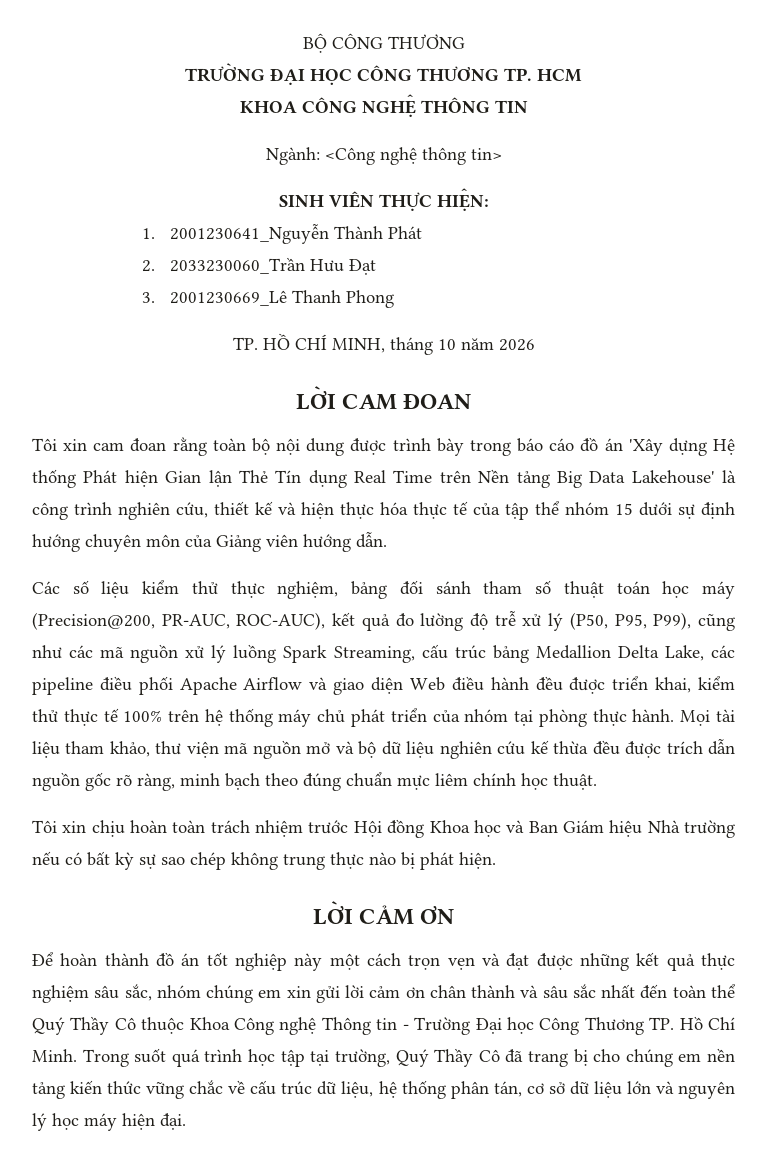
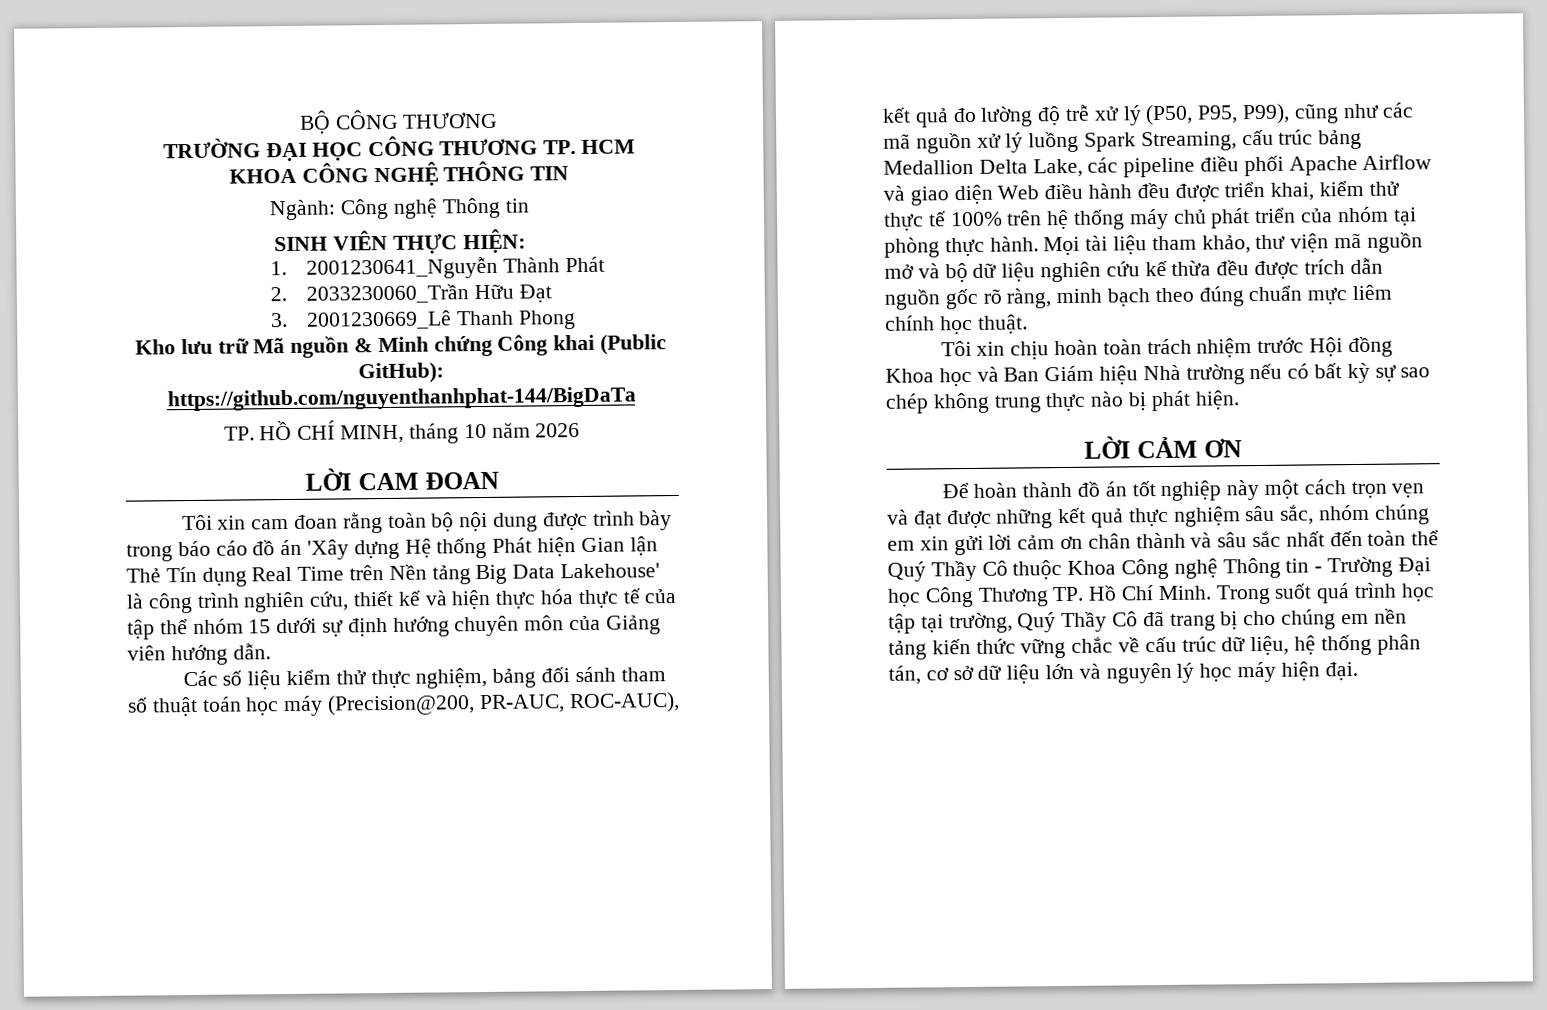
- Ngành: <Công nghệ thông tin>
+ Ngành: Công nghệ Thông tin
- 2. 2033230060_Trần Hưu Đạt
+ 2. 2033230060_Trần Hữu Đạt
+ Kho lưu trữ Mã nguồn & Minh chứng Công khai (Public GitHub): https://github.com/nguyenthanhphat-144/BigDaTa

